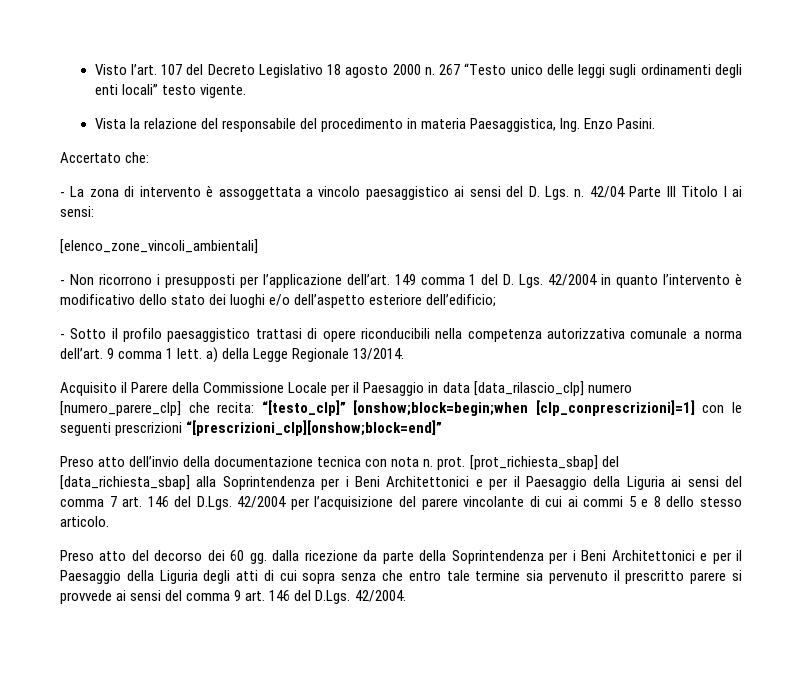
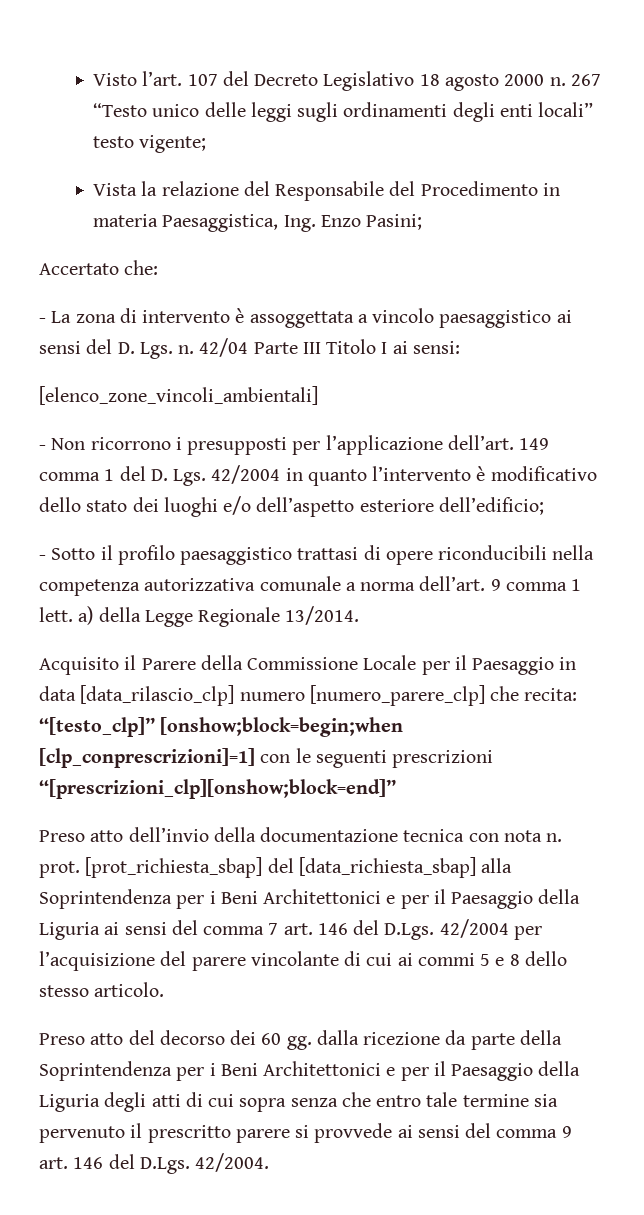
- 267 “Testo unico delle leggi sugli ordinamenti degli enti locali” testo vigente.
+ 267 “Testo unico delle leggi sugli ordinamenti degli enti locali” testo vigente;
- Vista la relazione del responsabile del procedimento in materia Paesaggistica, Ing. Enzo Pasini.
+ Vista la relazione del Responsabile del Procedimento in materia Paesaggistica, Ing. Enzo Pasini;

